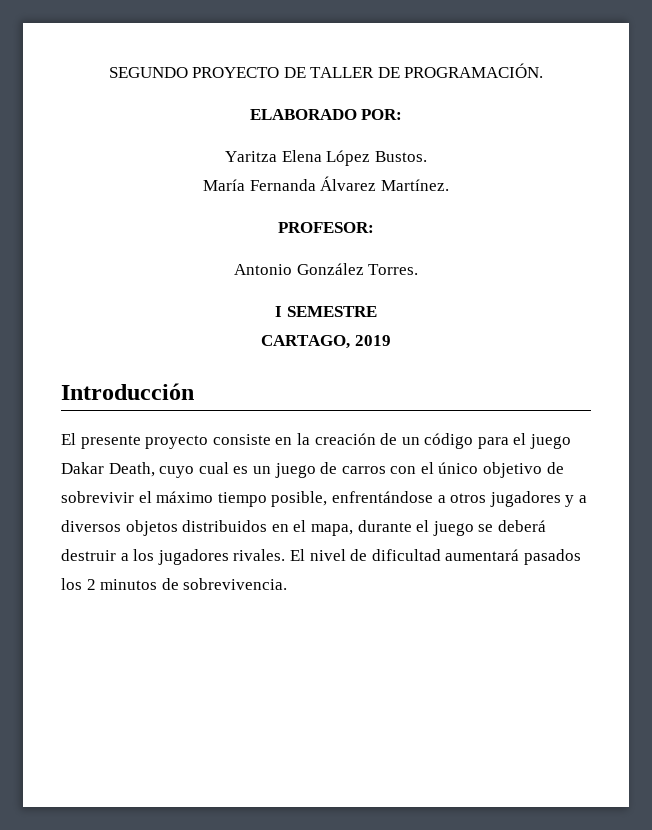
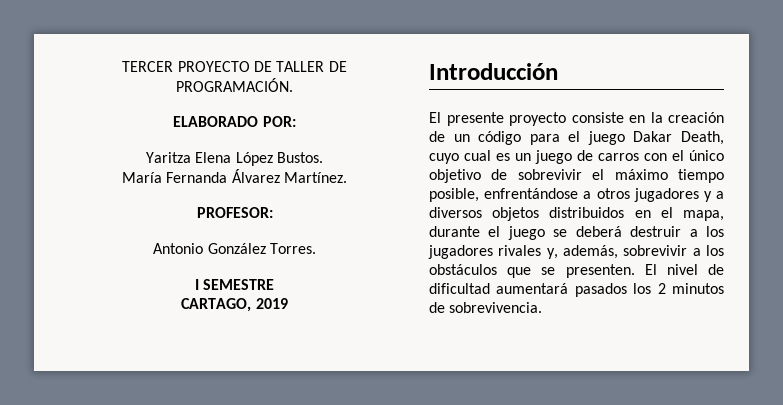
- SEGUNDO PROYECTO DE TALLER DE PROGRAMACIÓN.
+ TERCER PROYECTO DE TALLER DE PROGRAMACIÓN.
- El presente proyecto consiste en la creación de un código para el juego Dakar Death, cuyo cual es un juego de carros con el único objetivo de sobrevivir el máximo tiempo posible, enfrentándose a otros jugadores y a diversos objetos distribuidos en el mapa, durante el juego se deberá destruir a los jugadores rivales.
+ El presente proyecto consiste en la creación de un código para el juego Dakar Death, cuyo cual es un juego de carros con el único objetivo de sobrevivir el máximo tiempo posible, enfrentándose a otros jugadores y a diversos objetos distribuidos en el mapa, durante el juego se deberá destruir a los jugadores rivales y, además, sobrevivir a los obstáculos que se presenten.

